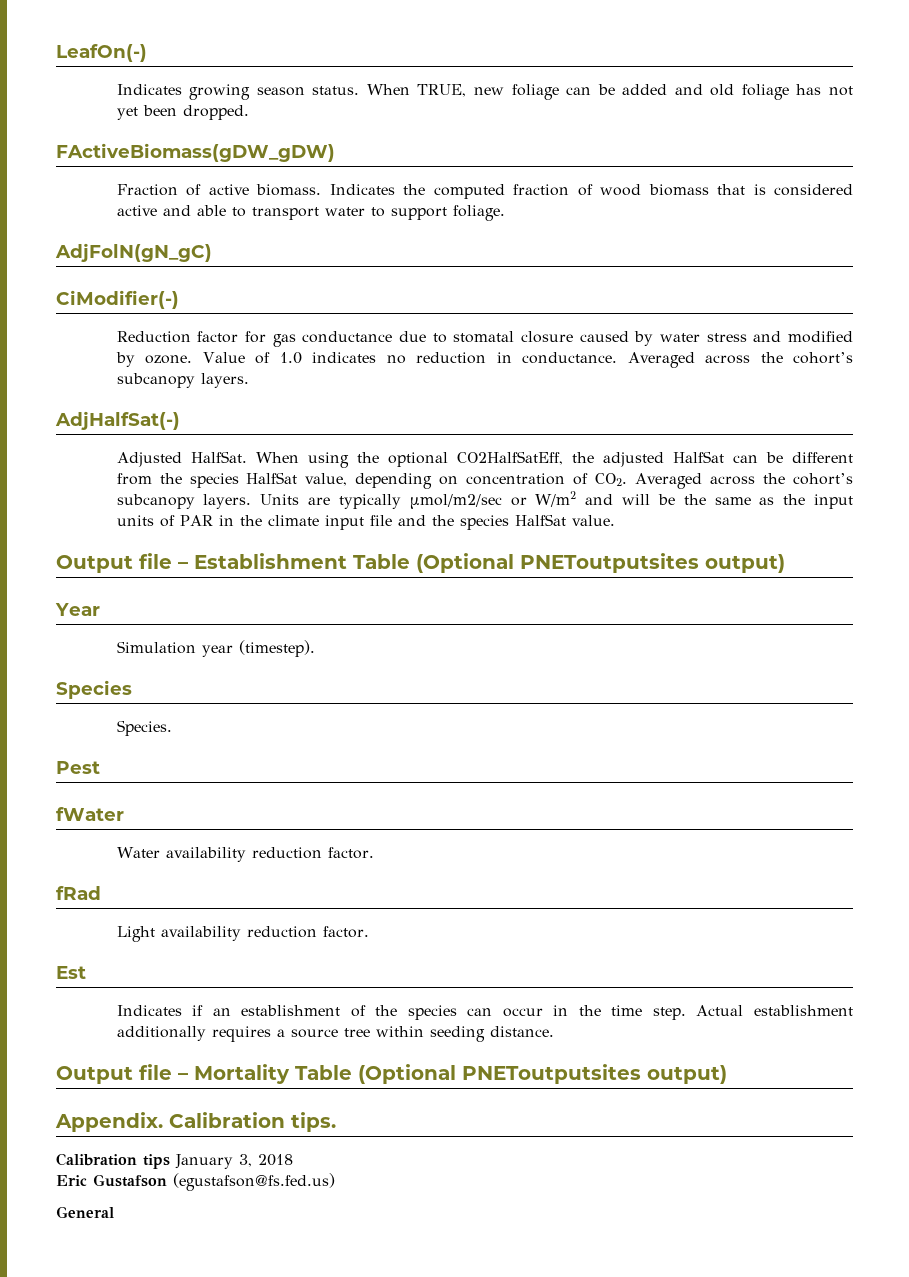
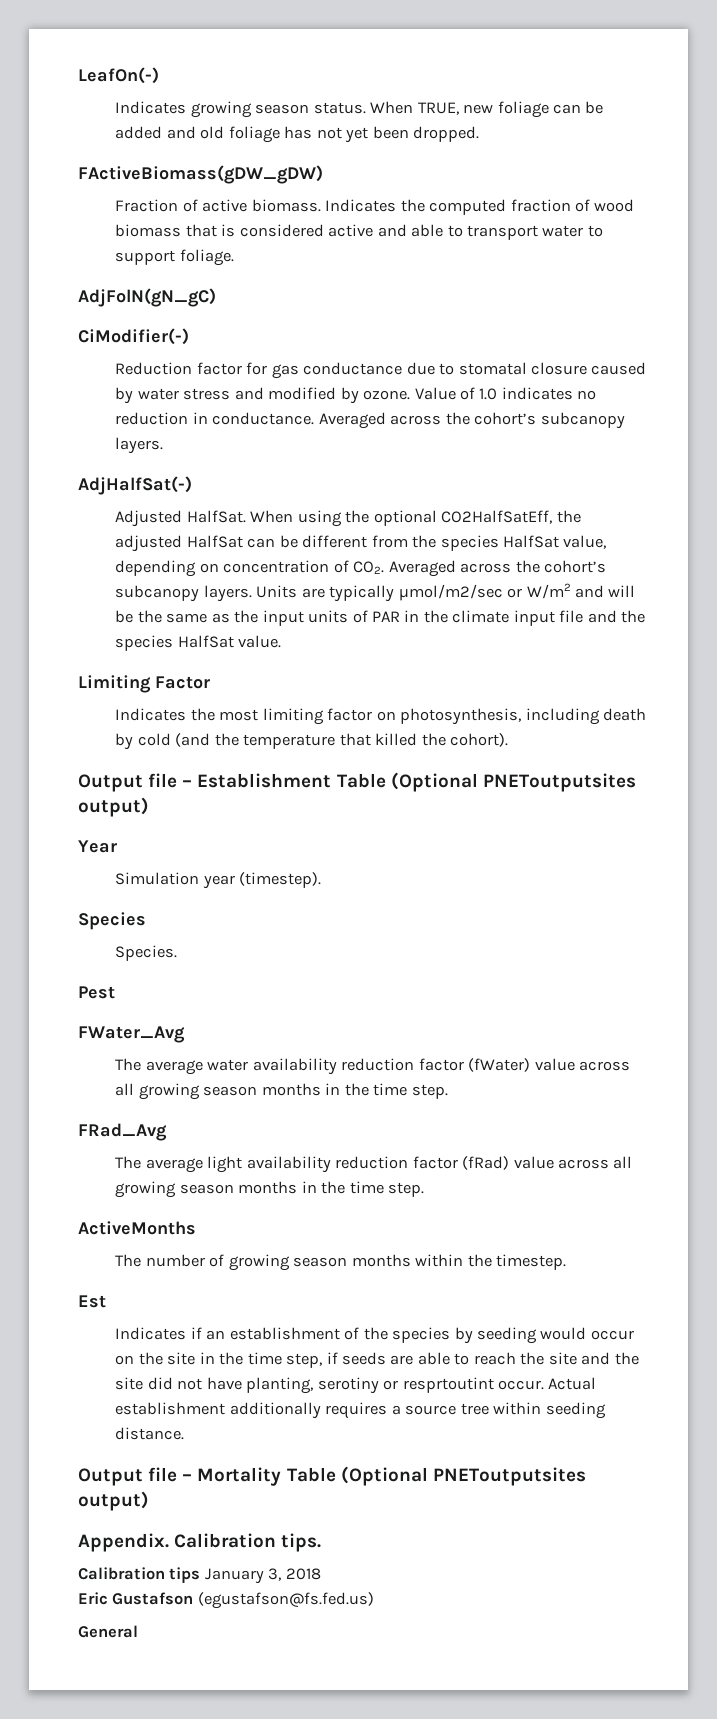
+ Limiting Factor
+ Indicates the most limiting factor on photosynthesis, including death by cold (and the temperature that killed the cohort).
- fWater
- Water availability reduction factor.
- fRad
- Light availability reduction factor.
+ FWater_Avg
+ The average water availability reduction factor (fWater) value across all growing season months in the time step.
+ FRad_Avg
+ The average light availability reduction factor (fRad) value across all growing season months in the time step.
+ ActiveMonths
+ The number of growing season months within the timestep.
- Indicates if an establishment of the species can occur in the time step.
+ Indicates if an establishment of the species by seeding would occur on the site in the time step, if seeds are able to reach the site and the site did not have planting, serotiny or resprtoutint occur.

